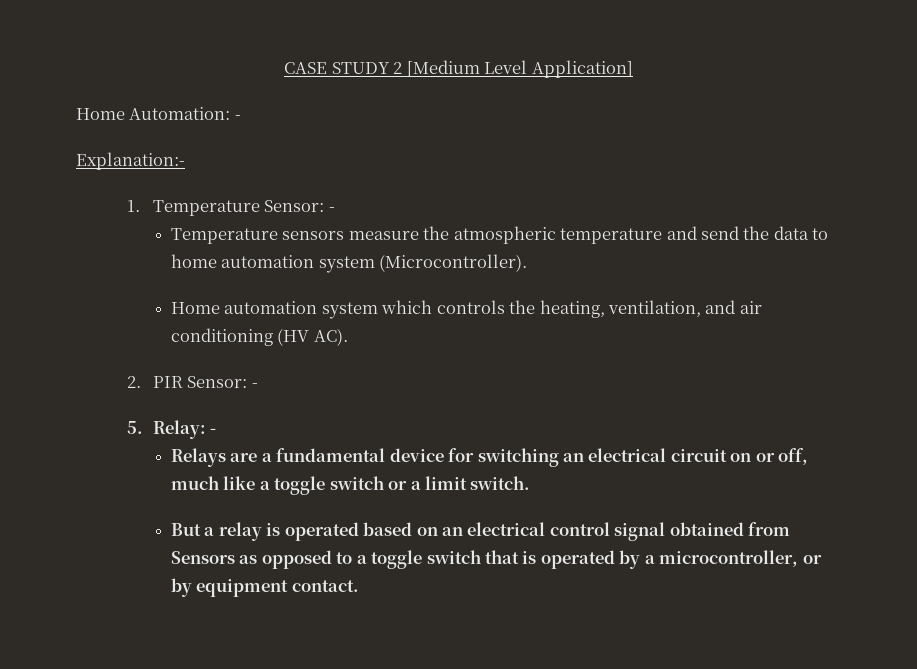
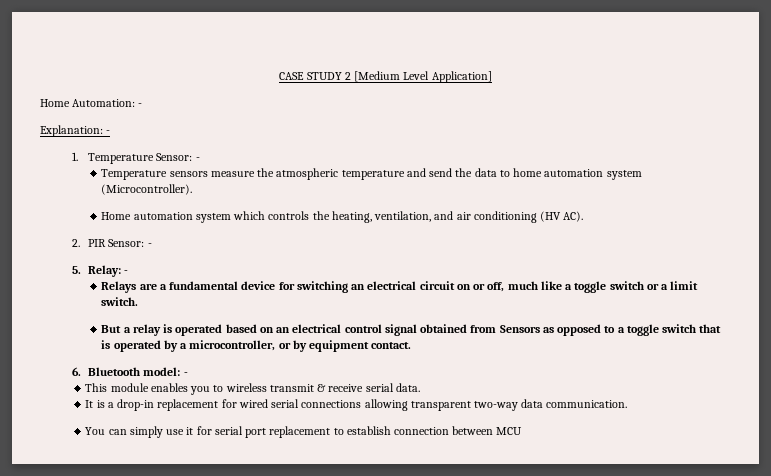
- Explanation:-
+ Explanation: -
+ 6. Bluetooth model: -
+ This module enables you to wireless transmit & receive serial data.
+ It is a drop-in replacement for wired serial connections allowing transparent two-way data communication.
+ You can simply use it for serial port replacement to establish connection between MCU

